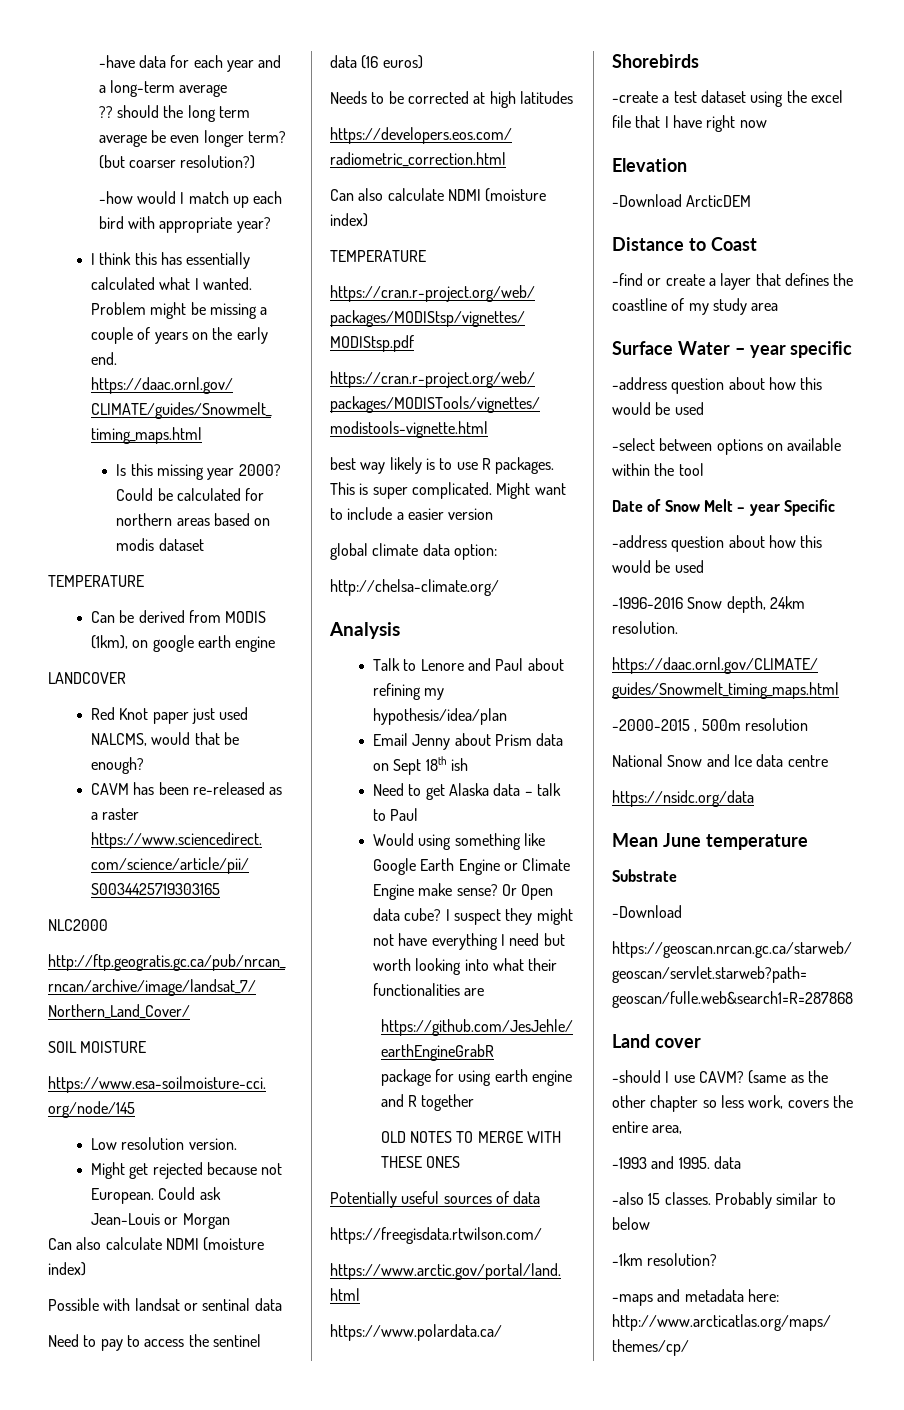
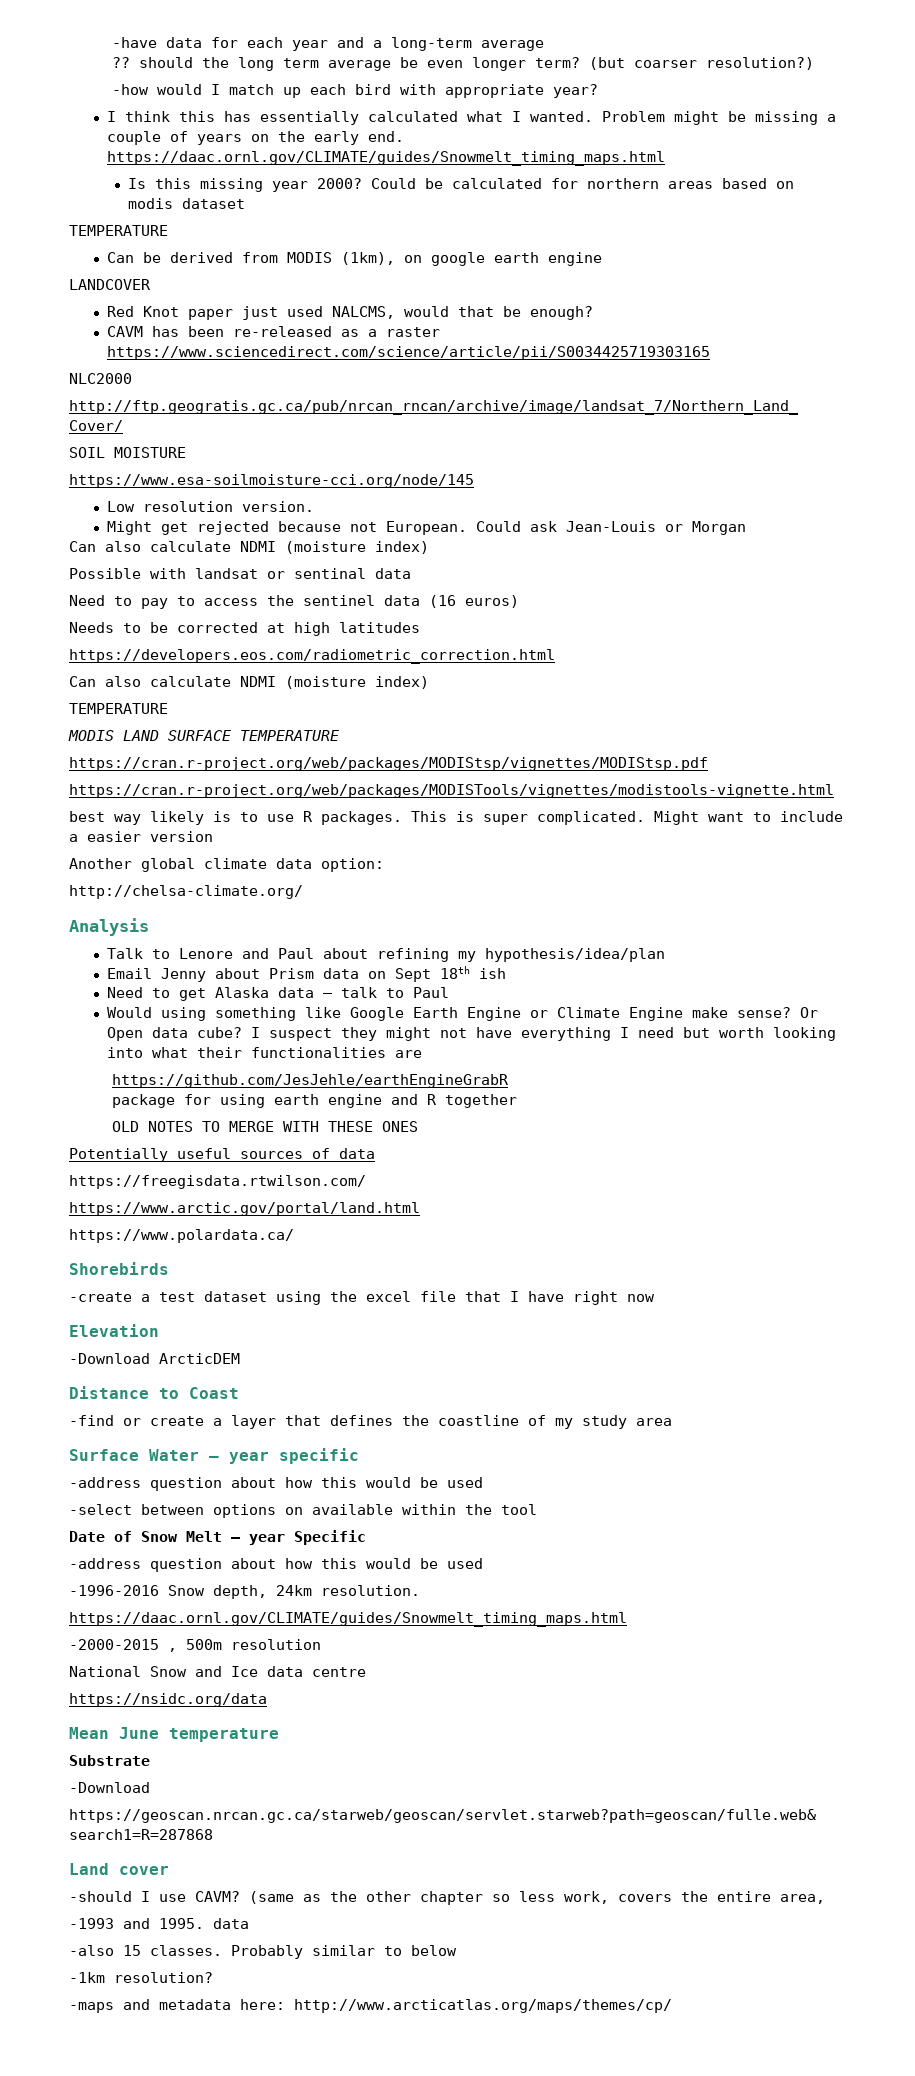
+ MODIS LAND SURFACE TEMPERATURE
- global climate data option:
+ Another global climate data option:

